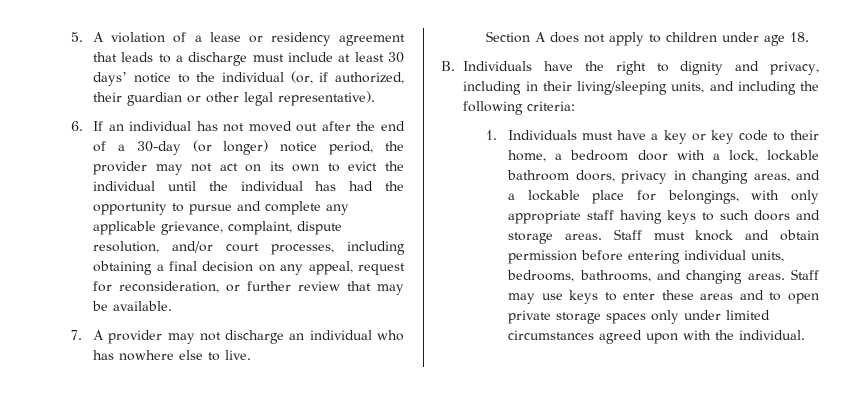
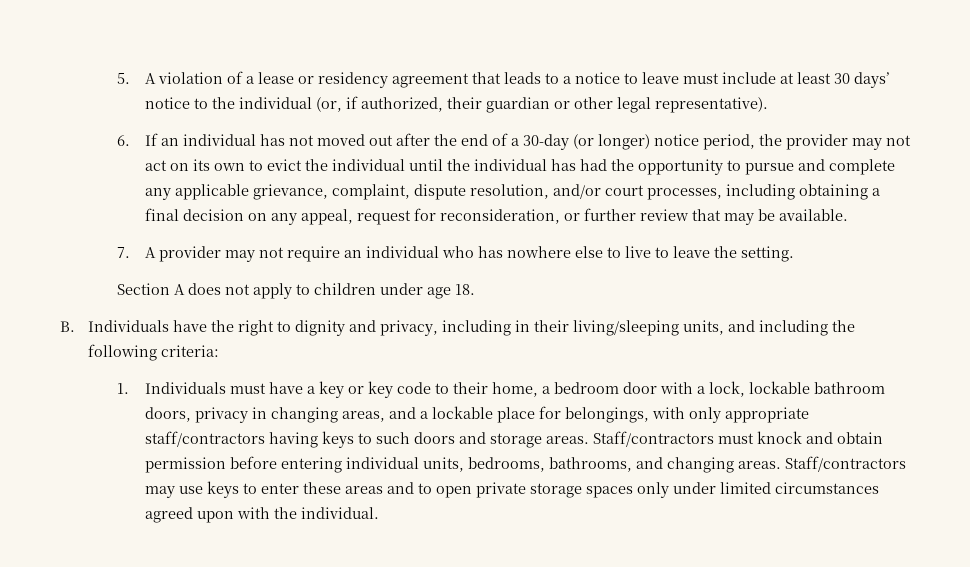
- 5. A violation of a lease or residency agreement that leads to a discharge must include at least 30 days’ notice to the individual (or, if authorized, their guardian or other legal representative).
+ 5. A violation of a lease or residency agreement that leads to a notice to leave must include at least 30 days’ notice to the individual (or, if authorized, their guardian or other legal representative).
- 7. A provider may not discharge an individual who has nowhere else to live.
+ 7. A provider may not require an individual who has nowhere else to live to leave the setting.
- 1. Individuals must have a key or key code to their home, a bedroom door with a lock, lockable bathroom doors, privacy in changing areas, and a lockable place for belongings, with only appropriate staff having keys to such doors and storage areas.
+ 1. Individuals must have a key or key code to their home, a bedroom door with a lock, lockable bathroom doors, privacy in changing areas, and a lockable place for belongings, with only appropriate staff/contractors having keys to such doors and storage areas.
- Staff must knock and obtain permission before entering individual units, bedrooms, bathrooms, and changing areas.
+ Staff/contractors must knock and obtain permission before entering individual units, bedrooms, bathrooms, and changing areas.
- Staff may use keys to enter these areas and to open private storage spaces only under limited circumstances agreed upon with the individual.
+ Staff/contractors may use keys to enter these areas and to open private storage spaces only under limited circumstances agreed upon with the individual.

